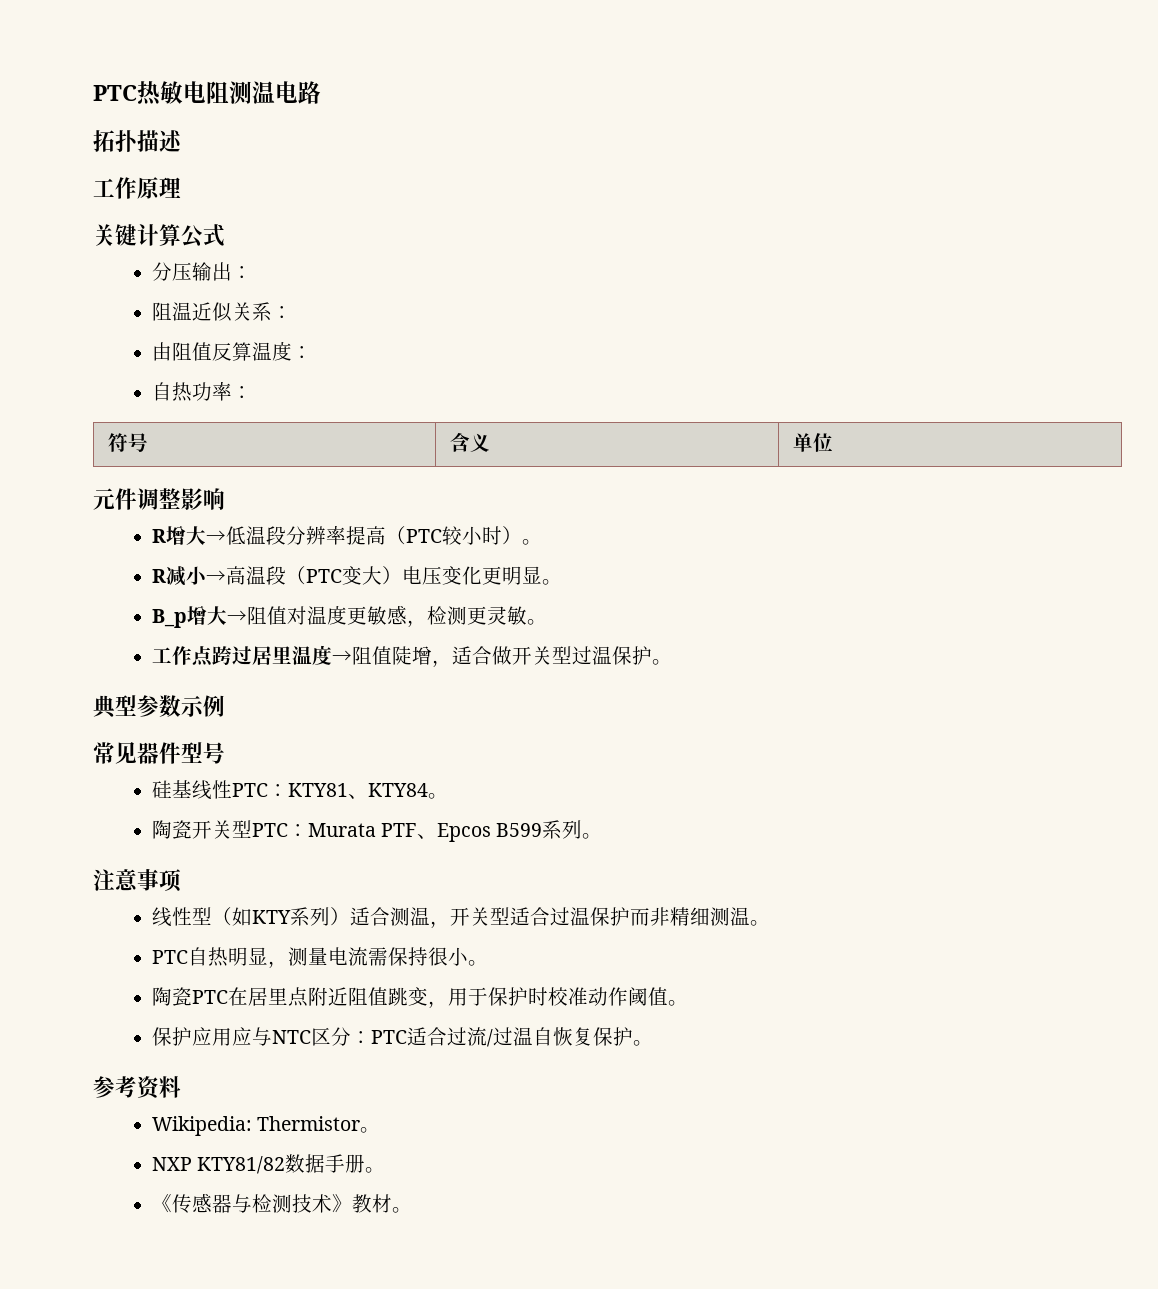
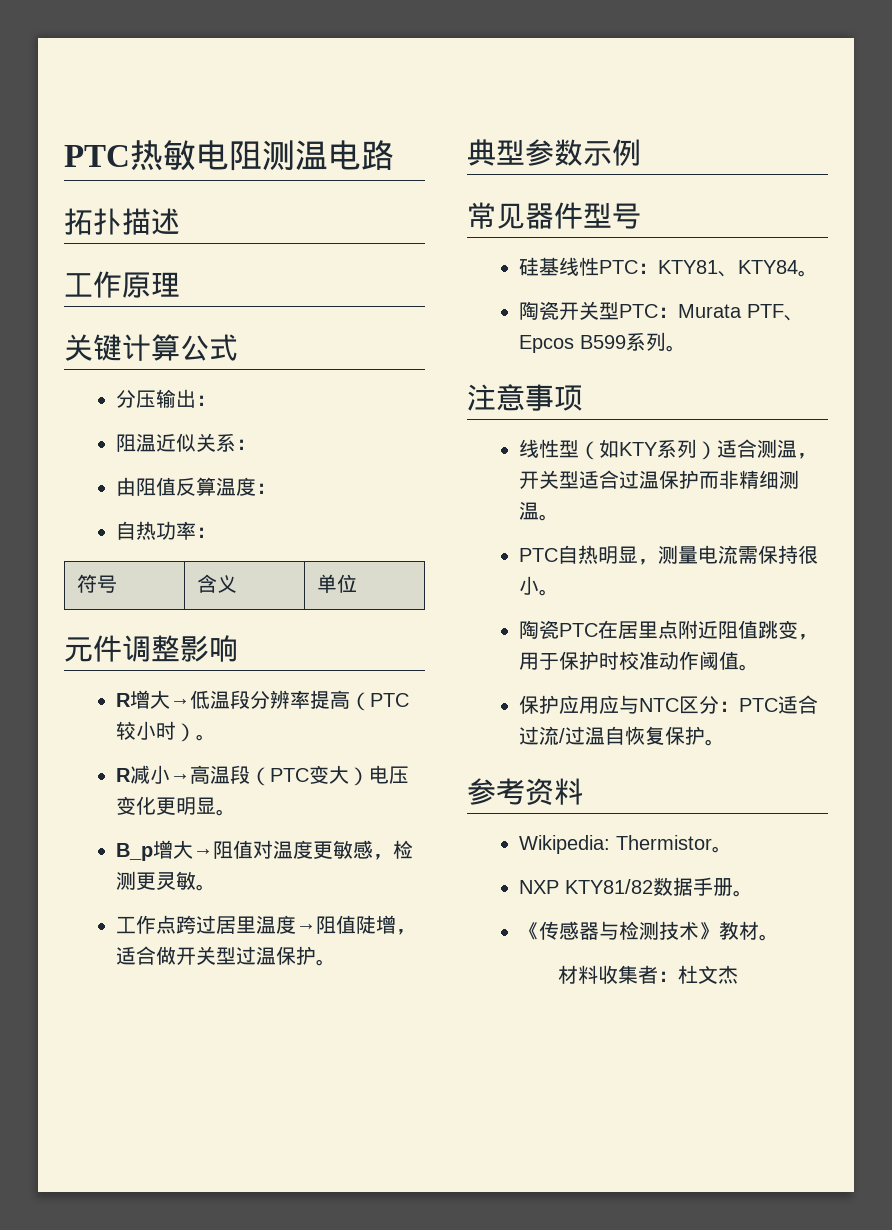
+ 材料收集者：杜文杰

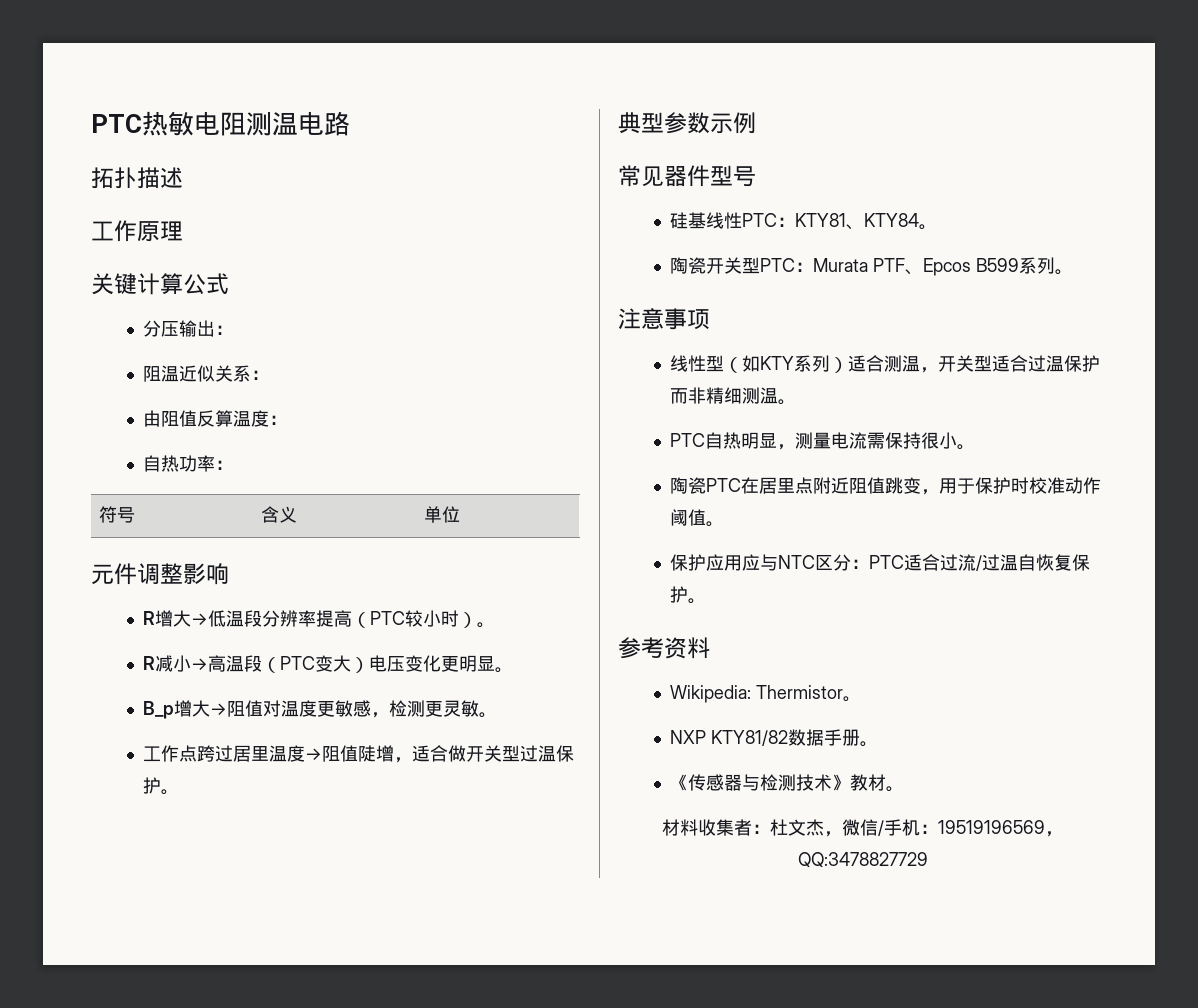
- 材料收集者：杜文杰
+ 材料收集者：杜文杰，微信/手机：19519196569，QQ:3478827729

